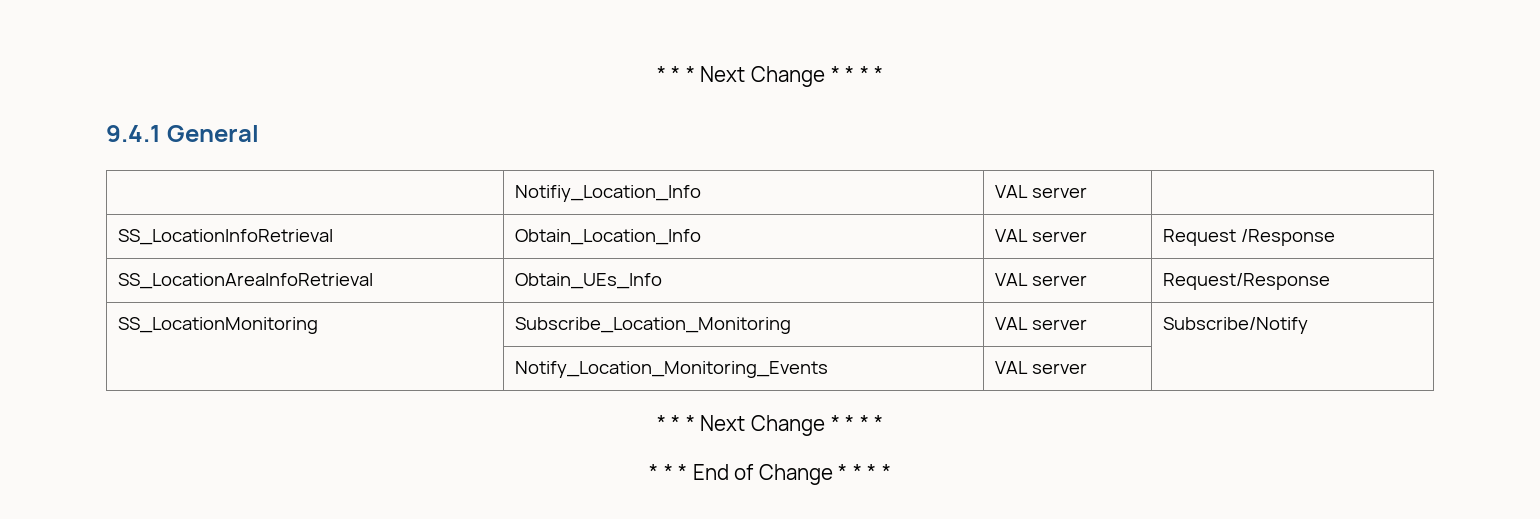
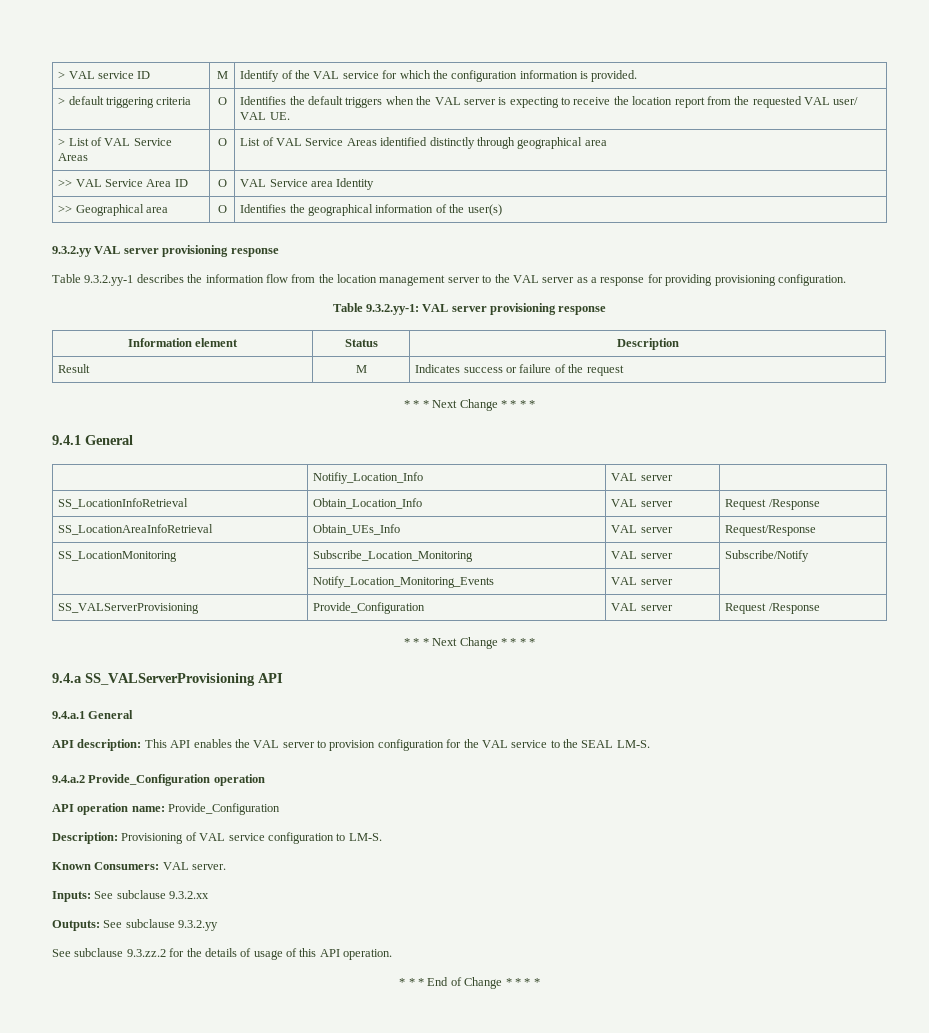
+ > VAL service ID | M | Identify of the VAL service for which the configuration information is provided.
+ > default triggering criteria | O | Identifies the default triggers when the VAL server is expecting to receive the location report from the requested VAL user/ VAL UE.
+ > List of VAL Service Areas | O | List of VAL Service Areas identified distinctly through geographical area
+ >> VAL Service Area ID | O | VAL Service area Identity
+ >> Geographical area | O | Identifies the geographical information of the user(s)
+ 9.3.2.yy VAL server provisioning response
+ Table 9.3.2.yy-1 describes the information flow from the location management server to the VAL server as a response for providing provisioning configuration.
+ Table 9.3.2.yy-1: VAL server provisioning response
+ Information element | Status | Description
+ Result | M | Indicates success or failure of the request
  | Notify_Location_Monitoring_Events | VAL server |
+ SS_VALServerProvisioning | Provide_Configuration | VAL server | Request /Response
  * * * Next Change * * * *
+ 9.4.a SS_VALServerProvisioning API
+ 9.4.a.1 General
+ API description: This API enables the VAL server to provision configuration for the VAL service to the SEAL LM-S.
+ 9.4.a.2 Provide_Configuration operation
+ API operation name: Provide_Configuration
+ Description: Provisioning of VAL service configuration to LM-S.
+ Known Consumers: VAL server.
+ Inputs: See subclause 9.3.2.xx
+ Outputs: See subclause 9.3.2.yy
+ See subclause 9.3.zz.2 for the details of usage of this API operation.

